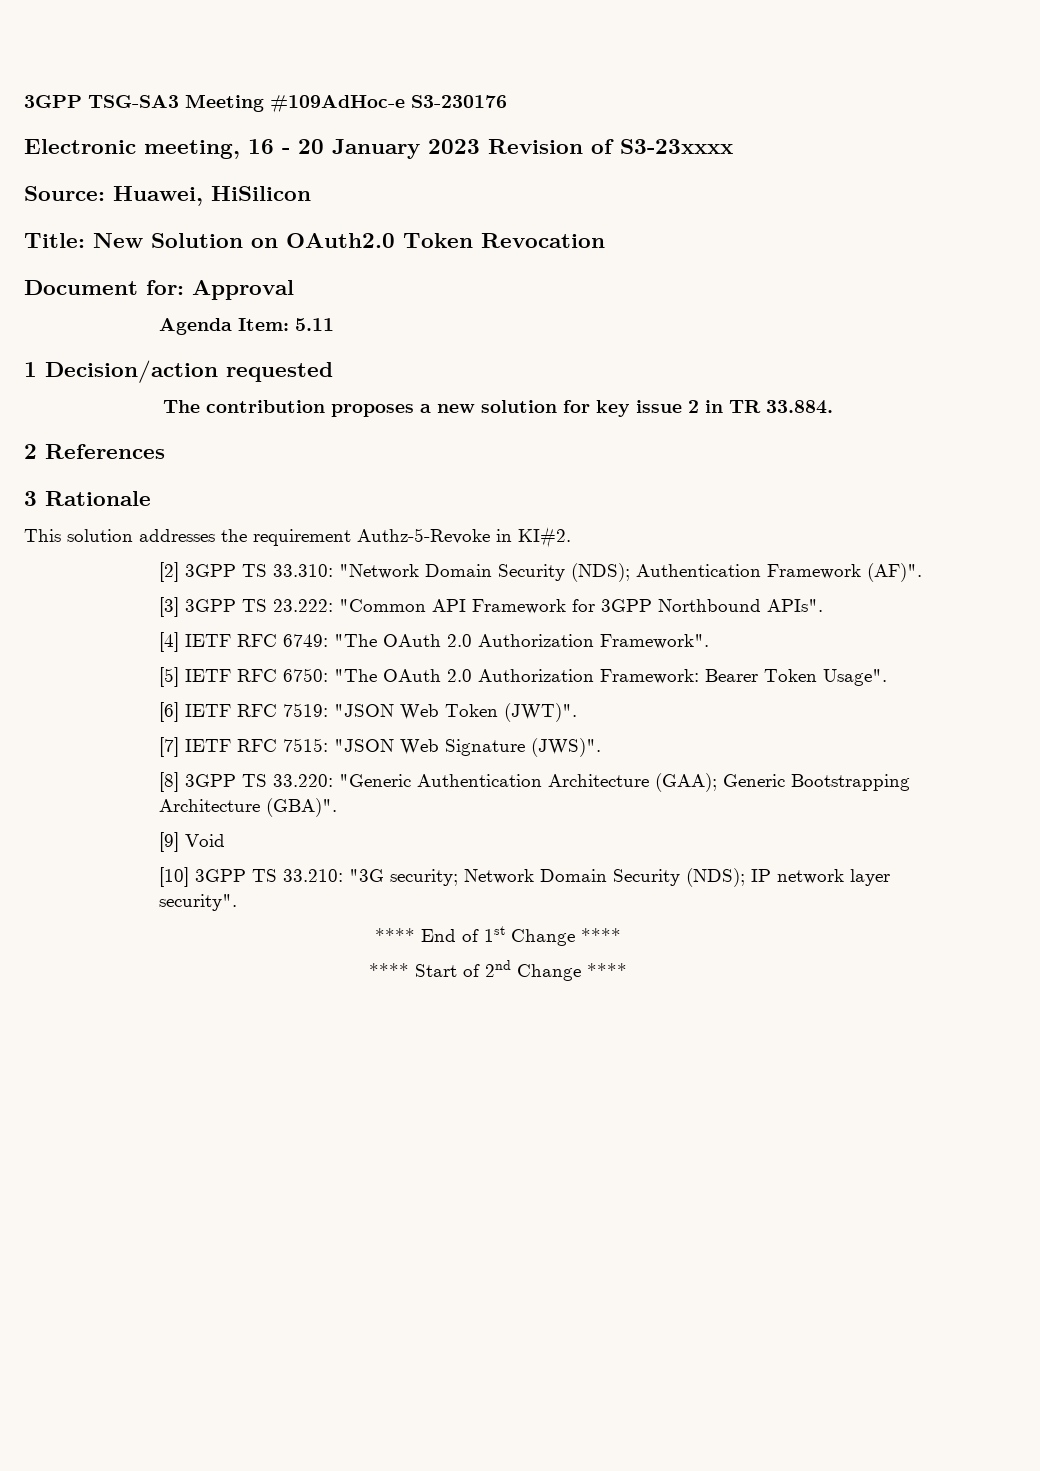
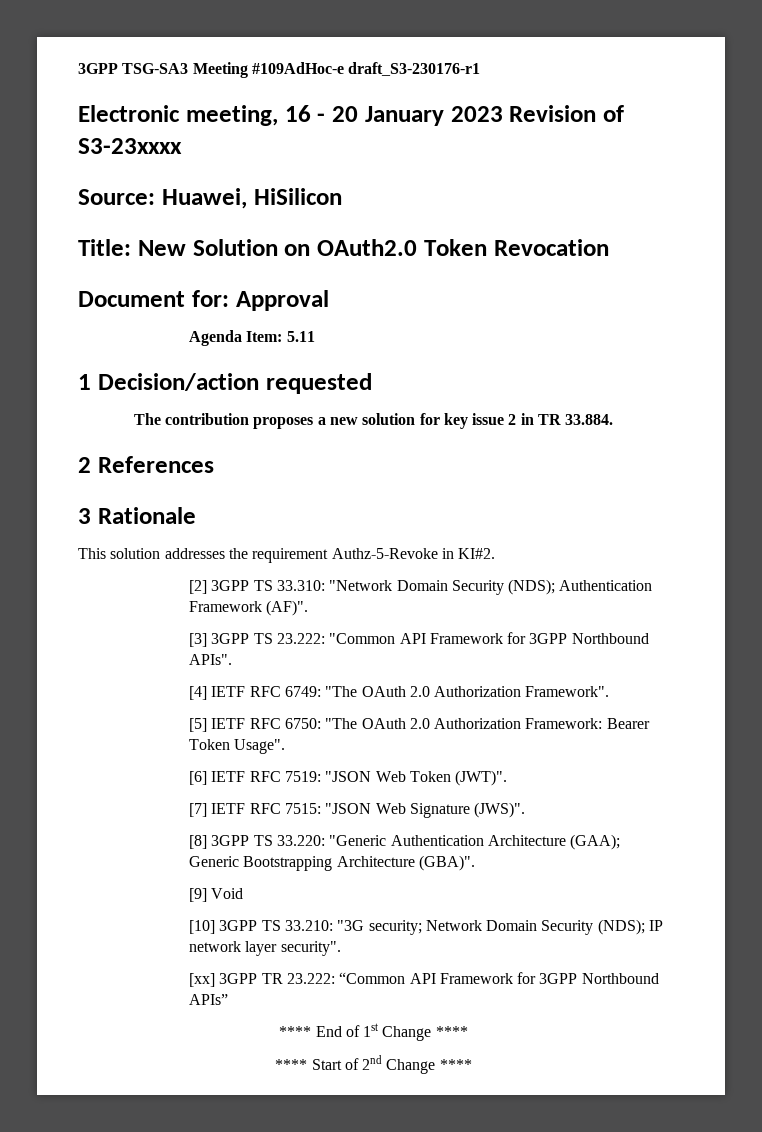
- 3GPP TSG-SA3 Meeting #109AdHoc-e S3-230176
+ 3GPP TSG-SA3 Meeting #109AdHoc-e draft_S3-230176-r1
+ [xx] 3GPP TR 23.222: “Common API Framework for 3GPP Northbound APIs”

